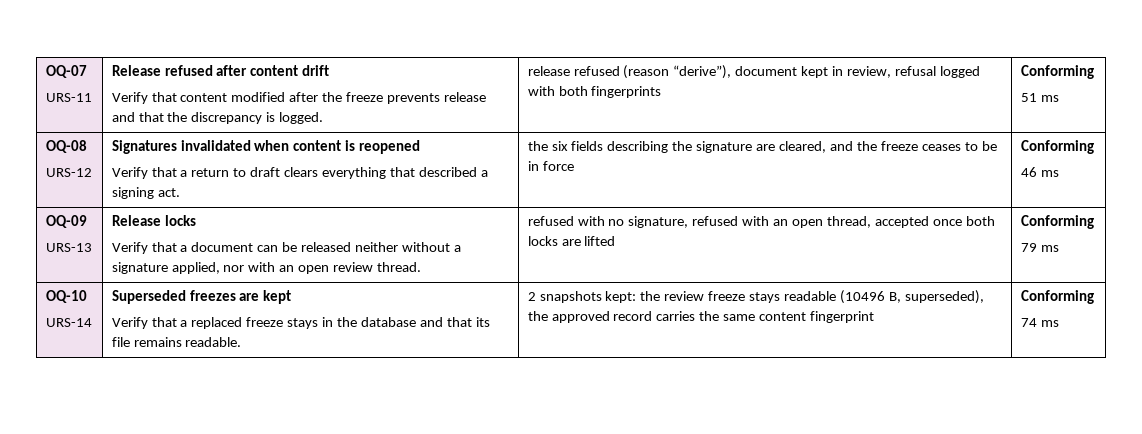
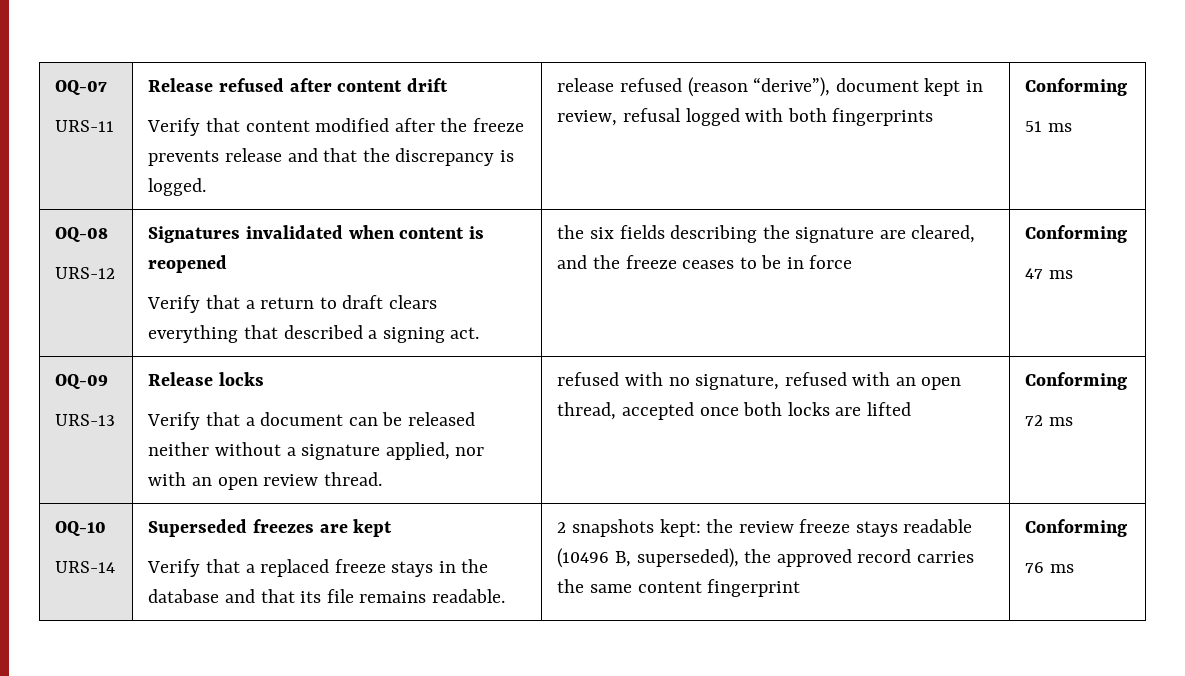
  OQ-08
  URS-12 | Signatures invalidated when content is reopened
  Verify that a return to draft clears everything that described a signing act. | the six fields describing the signature are cleared, and the freeze ceases to be in force | Conforming
- 46 ms
+ 47 ms
  OQ-09
  URS-13 | Release locks
  Verify that a document can be released neither without a signature applied, nor with an open review thread. | refused with no signature, refused with an open thread, accepted once both locks are lifted | Conforming
- 79 ms
+ 72 ms
- 74 ms
+ 76 ms

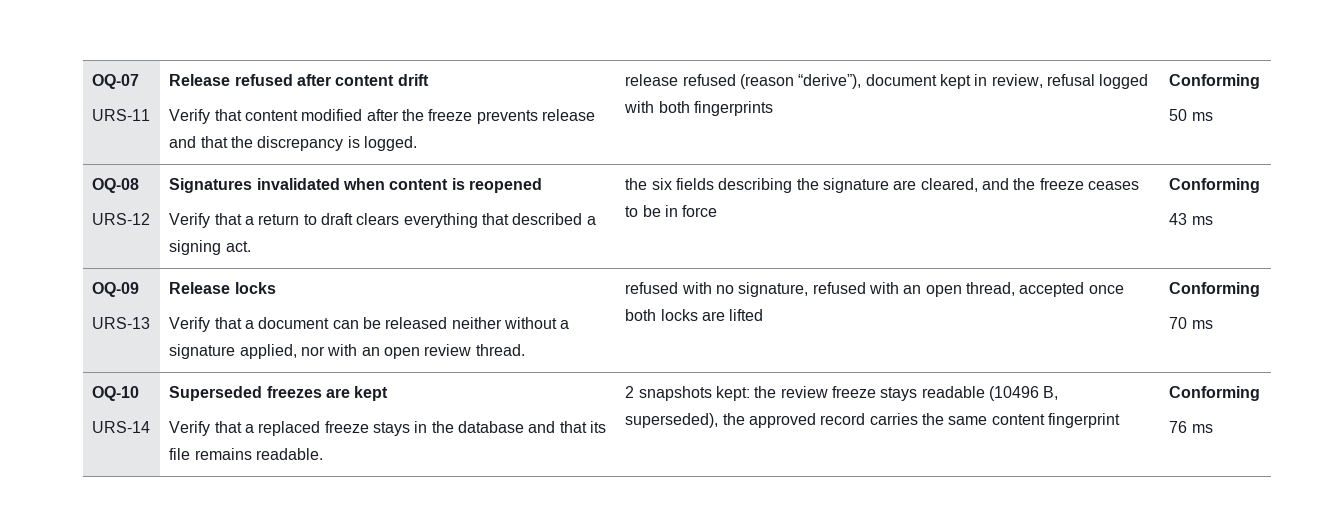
  OQ-07
  URS-11 | Release refused after content drift
  Verify that content modified after the freeze prevents release and that the discrepancy is logged. | release refused (reason “derive”), document kept in review, refusal logged with both fingerprints | Conforming
- 51 ms
+ 50 ms
  OQ-08
  URS-12 | Signatures invalidated when content is reopened
  Verify that a return to draft clears everything that described a signing act. | the six fields describing the signature are cleared, and the freeze ceases to be in force | Conforming
- 47 ms
+ 43 ms
  OQ-09
  URS-13 | Release locks
  Verify that a document can be released neither without a signature applied, nor with an open review thread. | refused with no signature, refused with an open thread, accepted once both locks are lifted | Conforming
- 72 ms
+ 70 ms

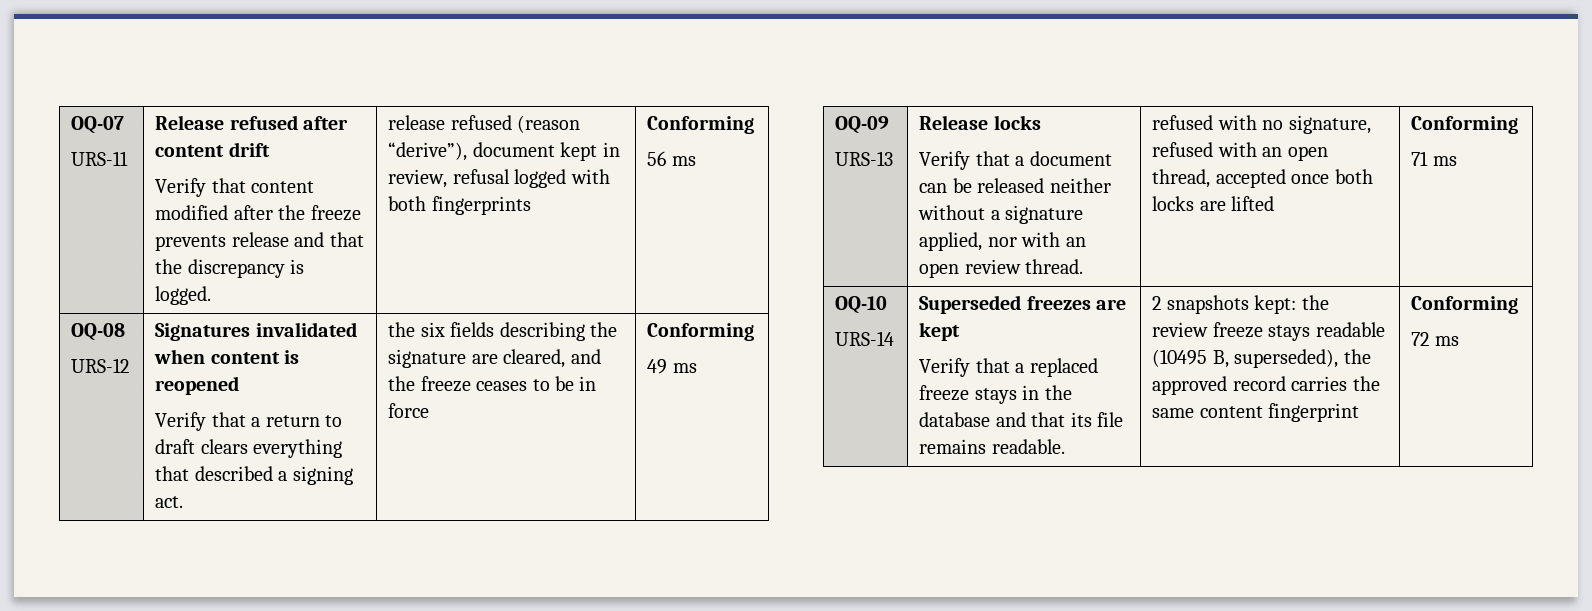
  OQ-07
  URS-11 | Release refused after content drift
  Verify that content modified after the freeze prevents release and that the discrepancy is logged. | release refused (reason “derive”), document kept in review, refusal logged with both fingerprints | Conforming
- 50 ms
+ 56 ms
  OQ-08
  URS-12 | Signatures invalidated when content is reopened
  Verify that a return to draft clears everything that described a signing act. | the six fields describing the signature are cleared, and the freeze ceases to be in force | Conforming
- 43 ms
+ 49 ms
  OQ-09
  URS-13 | Release locks
  Verify that a document can be released neither without a signature applied, nor with an open review thread. | refused with no signature, refused with an open thread, accepted once both locks are lifted | Conforming
- 70 ms
+ 71 ms
- 2 snapshots kept: the review freeze stays readable (10496 B, superseded), the approved record carries the same content fingerprint
+ 2 snapshots kept: the review freeze stays readable (10495 B, superseded), the approved record carries the same content fingerprint
- 76 ms
+ 72 ms

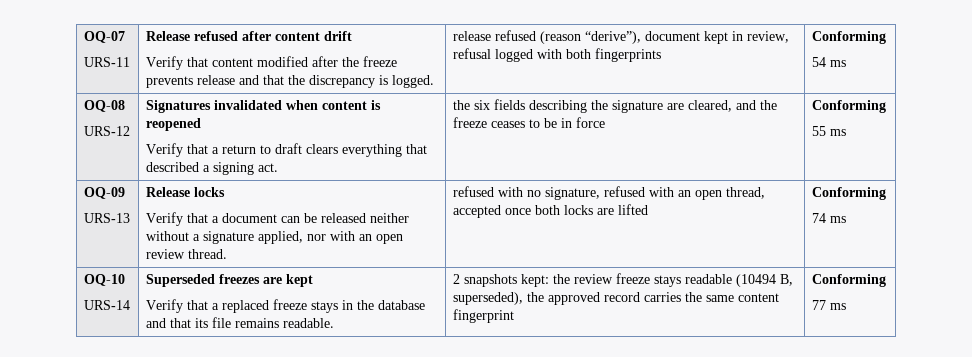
  OQ-07
  URS-11 | Release refused after content drift
  Verify that content modified after the freeze prevents release and that the discrepancy is logged. | release refused (reason “derive”), document kept in review, refusal logged with both fingerprints | Conforming
- 56 ms
+ 54 ms
  OQ-08
  URS-12 | Signatures invalidated when content is reopened
  Verify that a return to draft clears everything that described a signing act. | the six fields describing the signature are cleared, and the freeze ceases to be in force | Conforming
- 49 ms
+ 55 ms
  OQ-09
  URS-13 | Release locks
  Verify that a document can be released neither without a signature applied, nor with an open review thread. | refused with no signature, refused with an open thread, accepted once both locks are lifted | Conforming
- 71 ms
+ 74 ms
- 2 snapshots kept: the review freeze stays readable (10495 B, superseded), the approved record carries the same content fingerprint
+ 2 snapshots kept: the review freeze stays readable (10494 B, superseded), the approved record carries the same content fingerprint
- 72 ms
+ 77 ms

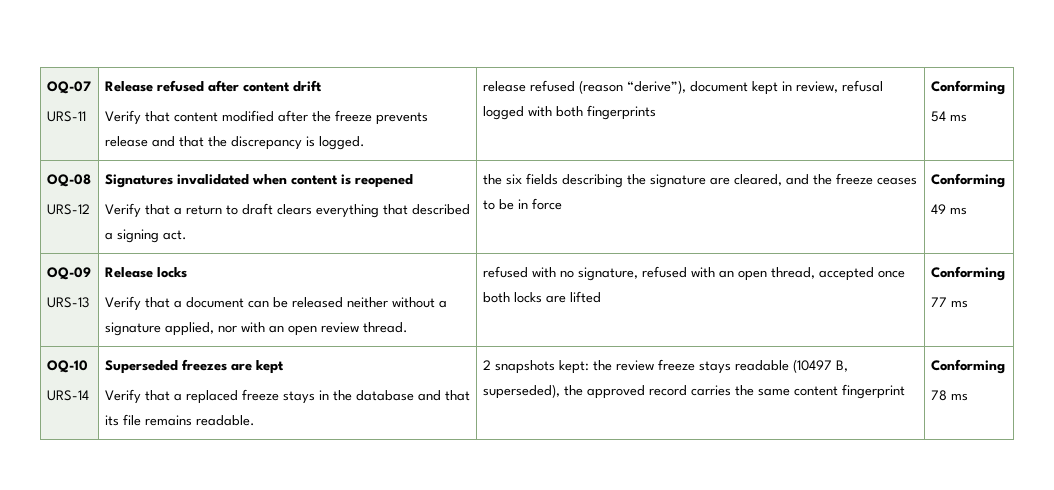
  OQ-08
  URS-12 | Signatures invalidated when content is reopened
  Verify that a return to draft clears everything that described a signing act. | the six fields describing the signature are cleared, and the freeze ceases to be in force | Conforming
- 55 ms
+ 49 ms
  OQ-09
  URS-13 | Release locks
  Verify that a document can be released neither without a signature applied, nor with an open review thread. | refused with no signature, refused with an open thread, accepted once both locks are lifted | Conforming
- 74 ms
+ 77 ms
- 2 snapshots kept: the review freeze stays readable (10494 B, superseded), the approved record carries the same content fingerprint
+ 2 snapshots kept: the review freeze stays readable (10497 B, superseded), the approved record carries the same content fingerprint
- 77 ms
+ 78 ms

